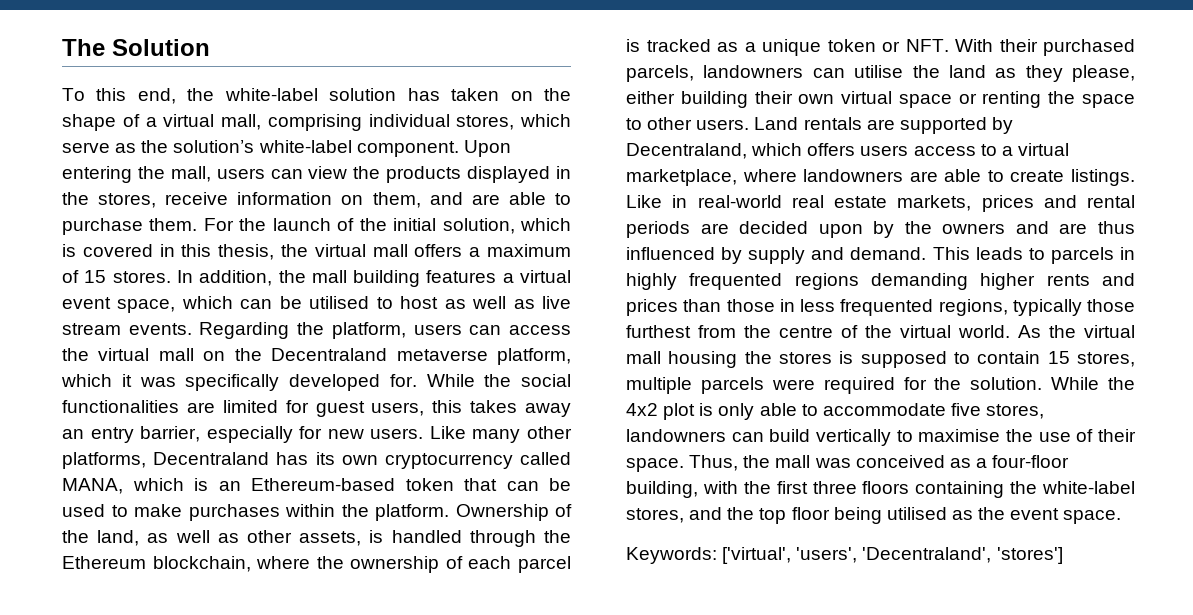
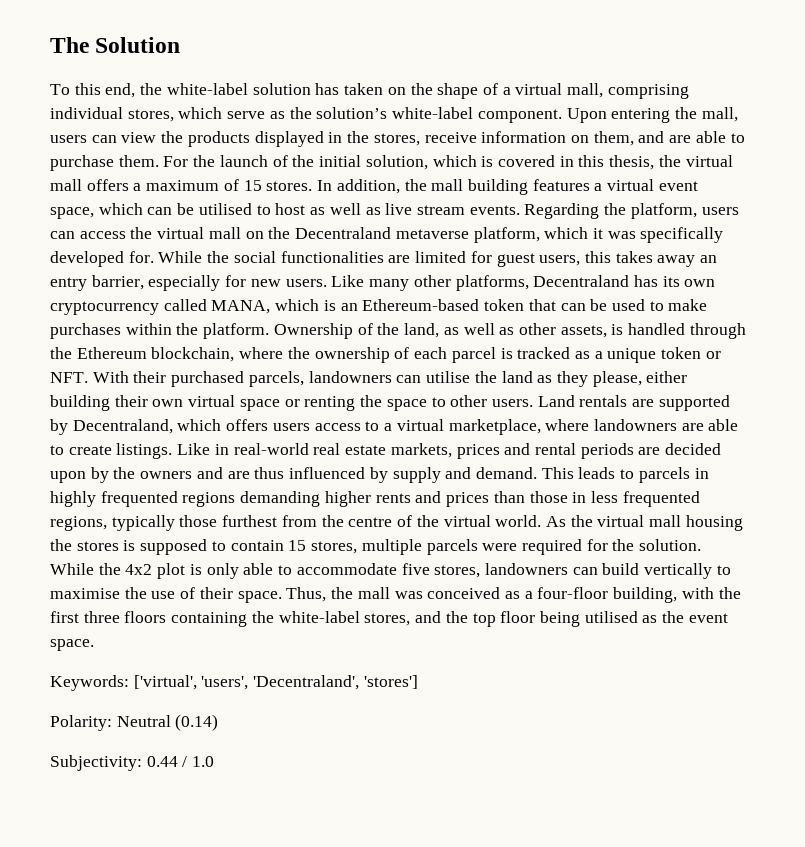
+ Polarity: Neutral (0.14)
+ Subjectivity: 0.44 / 1.0

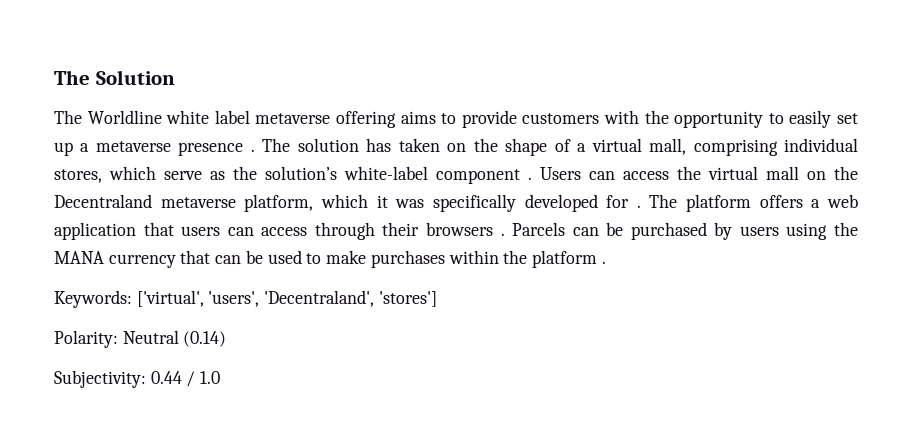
- To this end, the white-label solution has taken on the shape of a virtual mall, comprising individual stores, which serve as the solution’s white-label component. Upon entering the mall, users can view the products displayed in the stores, receive information on them, and are able to purchase them. For the launch of the initial solution, which is covered in this thesis, the virtual mall offers a maximum of 15 stores. In addition, the mall building features a virtual event space, which can be utilised to host as well as live stream events. Regarding the platform, users can access the virtual mall on the Decentraland metaverse platform, which it was specifically developed for. While the social functionalities are limited for guest users, this takes away an entry barrier, especially for new users. Like many other platforms, Decentraland has its own cryptocurrency called MANA, which is an Ethereum-based token that can be used to make purchases within the platform. Ownership of the land, as well as other assets, is handled through the Ethereum blockchain, where the ownership of each parcel is tracked as a unique token or NFT. With their purchased parcels, landowners can utilise the land as they please, either building their own virtual space or renting the space to other users. Land rentals are supported by Decentraland, which offers users access to a virtual marketplace, where landowners are able to create listings. Like in real-world real estate markets, prices and rental periods are decided upon by the owners and are thus influenced by supply and demand. This leads to parcels in highly frequented regions demanding higher rents and prices than those in less frequented regions, typically those furthest from the centre of the virtual world. As the virtual mall housing the stores is supposed to contain 15 stores, multiple parcels were required for the solution. While the 4x2 plot is only able to accommodate five stores, landowners can build vertically to maximise the use of their space. Thus, the mall was conceived as a four-floor building, with the first three floors containing the white-label stores, and the top floor being utilised as the event space.
+ The Worldline white label metaverse offering aims to provide customers with the opportunity to easily set up a metaverse presence . The solution has taken on the shape of a virtual mall, comprising individual stores, which serve as the solution’s white-label component . Users can access the virtual mall on the Decentraland metaverse platform, which it was specifically developed for . The platform offers a web application that users can access through their browsers . Parcels can be purchased by users using the MANA currency that can be used to make purchases within the platform .

